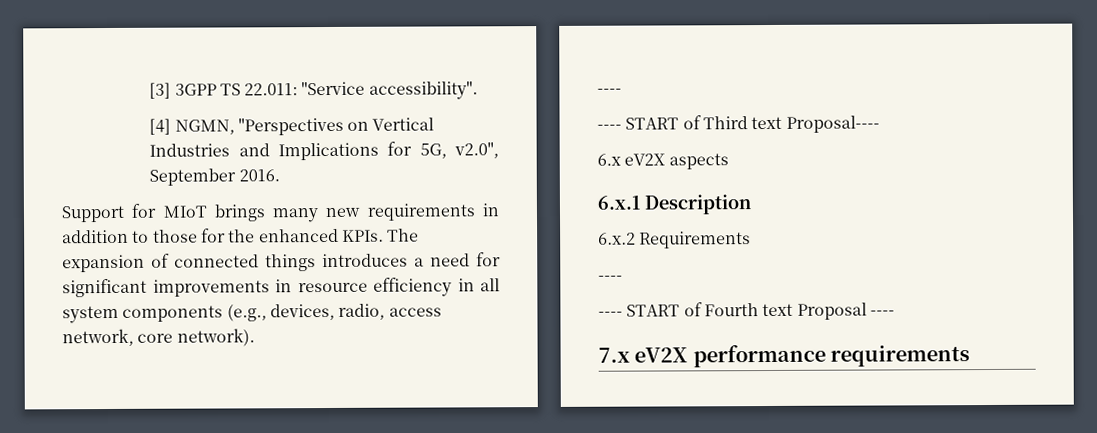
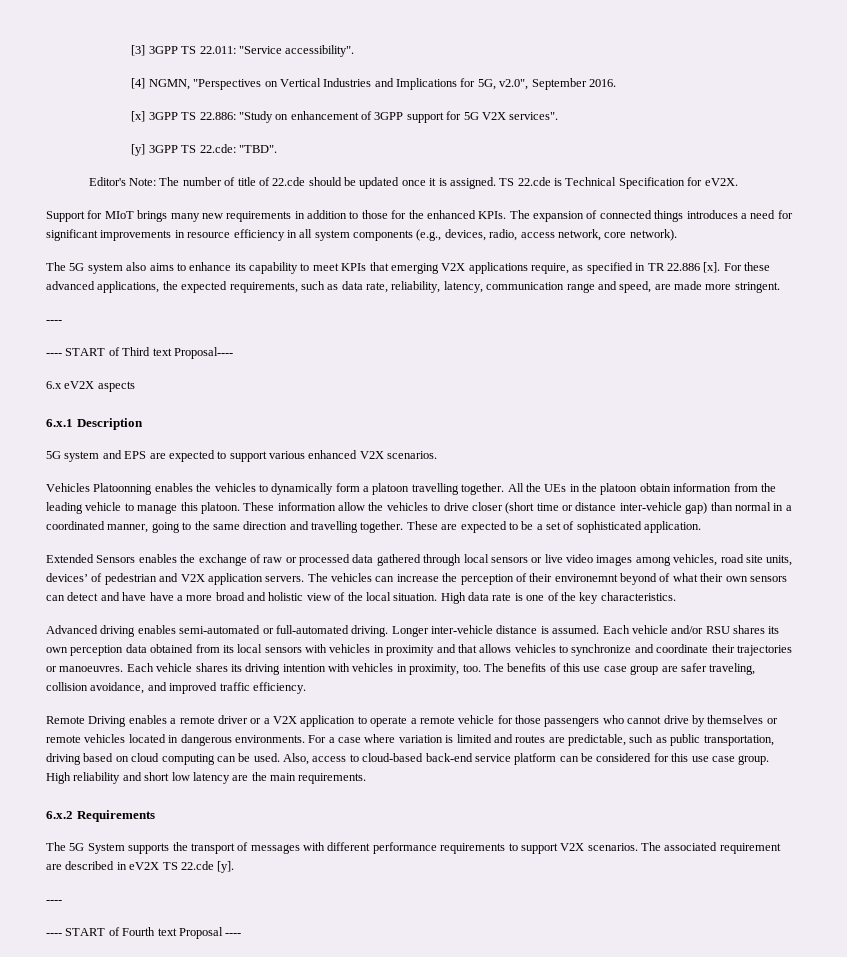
+ [x] 3GPP TS 22.886: "Study on enhancement of 3GPP support for 5G V2X services".
+ [y] 3GPP TS 22.cde: "TBD".
+ Editor's Note: The number of title of 22.cde should be updated once it is assigned. TS 22.cde is Technical Specification for eV2X.
+ The 5G system also aims to enhance its capability to meet KPIs that emerging V2X applications require, as specified in TR 22.886 [x]. For these advanced applications, the expected requirements, such as data rate, reliability, latency, communication range and speed, are made more stringent.
+ 5G system and EPS are expected to support various enhanced V2X scenarios.
+ Vehicles Platoonning enables the vehicles to dynamically form a platoon travelling together. All the UEs in the platoon obtain information from the leading vehicle to manage this platoon. These information allow the vehicles to drive closer (short time or distance inter-vehicle gap) than normal in a coordinated manner, going to the same direction and travelling together. These are expected to be a set of sophisticated application.
+ Extended Sensors enables the exchange of raw or processed data gathered through local sensors or live video images among vehicles, road site units, devices’ of pedestrian and V2X application servers. The vehicles can increase the perception of their environemnt beyond of what their own sensors can detect and have have a more broad and holistic view of the local situation. High data rate is one of the key characteristics.
+ Advanced driving enables semi-automated or full-automated driving. Longer inter-vehicle distance is assumed. Each vehicle and/or RSU shares its own perception data obtained from its local sensors with vehicles in proximity and that allows vehicles to synchronize and coordinate their trajectories or manoeuvres. Each vehicle shares its driving intention with vehicles in proximity, too. The benefits of this use case group are safer traveling, collision avoidance, and improved traffic efficiency.
+ Remote Driving enables a remote driver or a V2X application to operate a remote vehicle for those passengers who cannot drive by themselves or remote vehicles located in dangerous environments. For a case where variation is limited and routes are predictable, such as public transportation, driving based on cloud computing can be used. Also, access to cloud-based back-end service platform can be considered for this use case group. High reliability and short low latency are the main requirements.
  6.x.2 Requirements
+ The 5G System supports the transport of messages with different performance requirements to support V2X scenarios. The associated requirement are described in eV2X TS 22.cde [y].
- 7.x eV2X performance requirements

